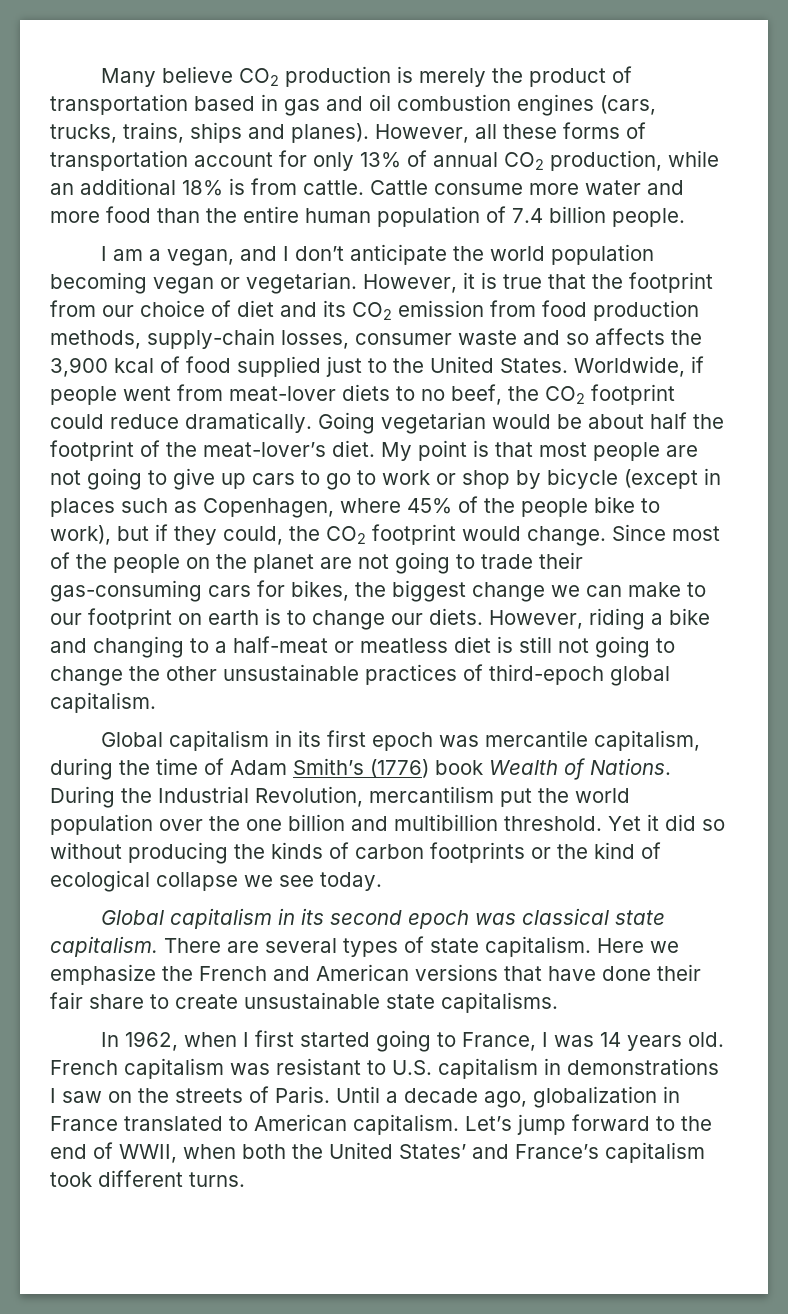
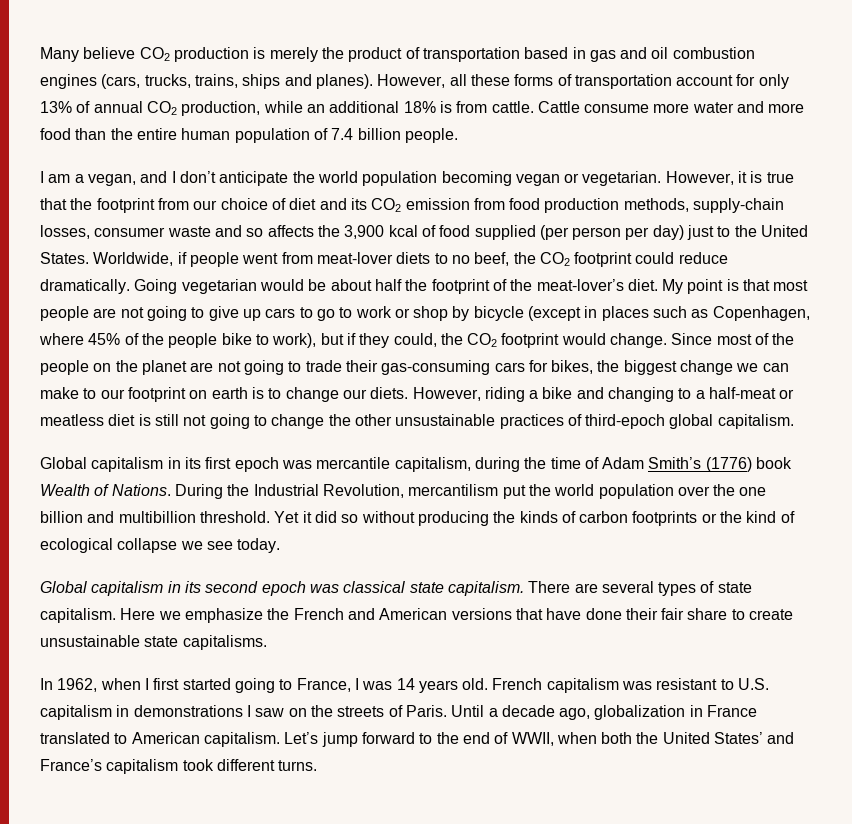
- However, it is true that the footprint from our choice of diet and its CO2 emission from food production methods, supply-chain losses, consumer waste and so affects the 3,900 kcal of food supplied just to the United States.
+ However, it is true that the footprint from our choice of diet and its CO2 emission from food production methods, supply-chain losses, consumer waste and so affects the 3,900 kcal of food supplied (per person per day) just to the United States.

